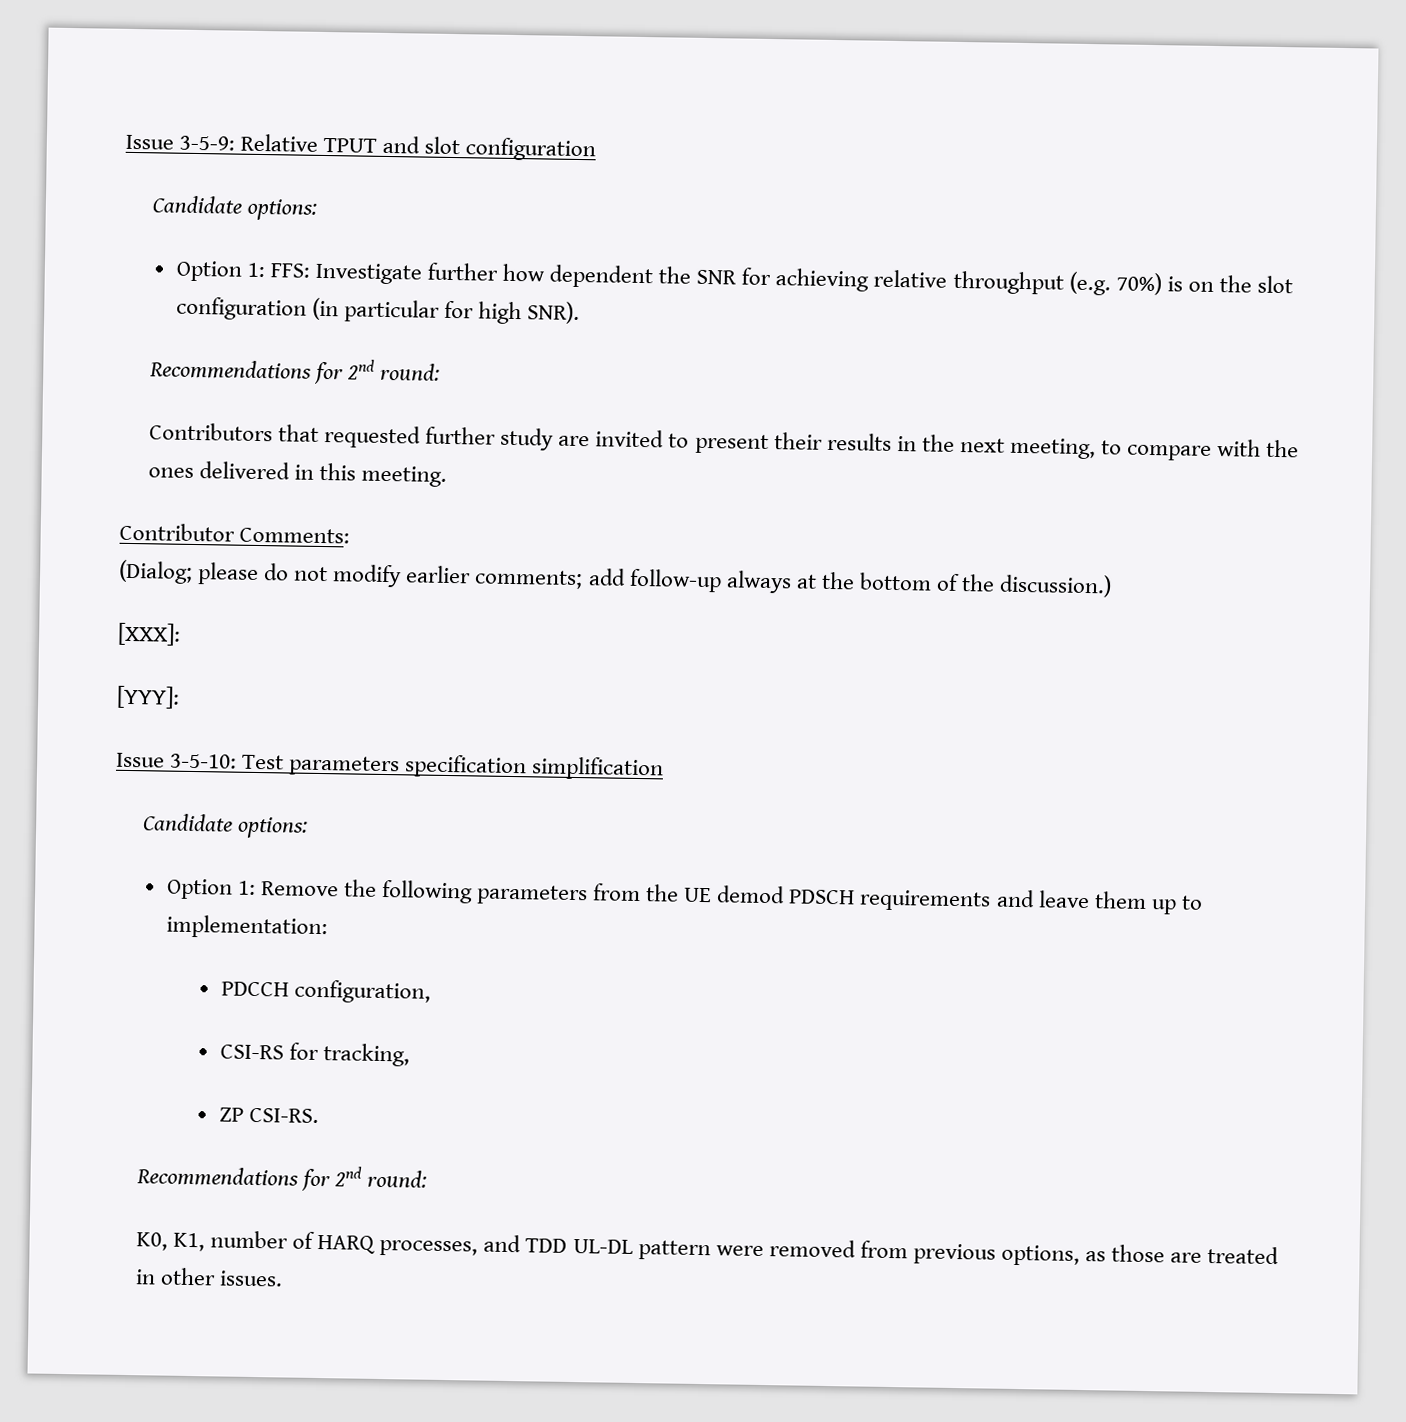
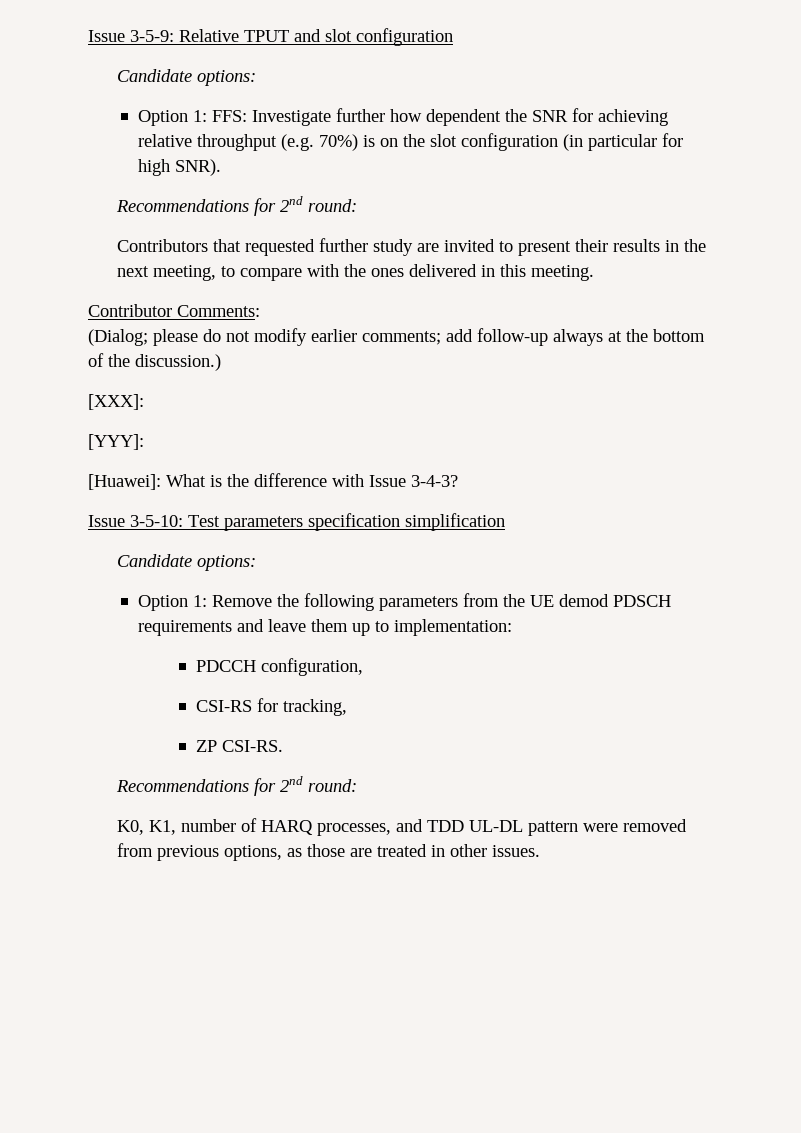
+ [Huawei]: What is the difference with Issue 3-4-3?

